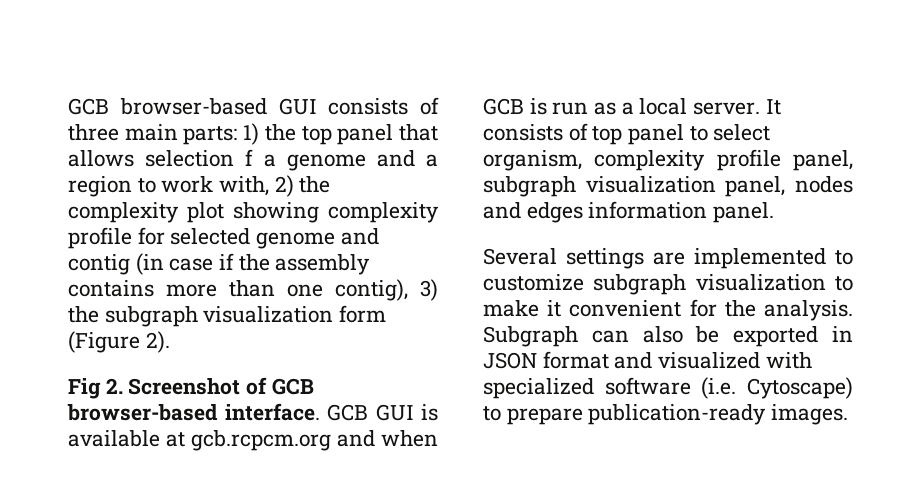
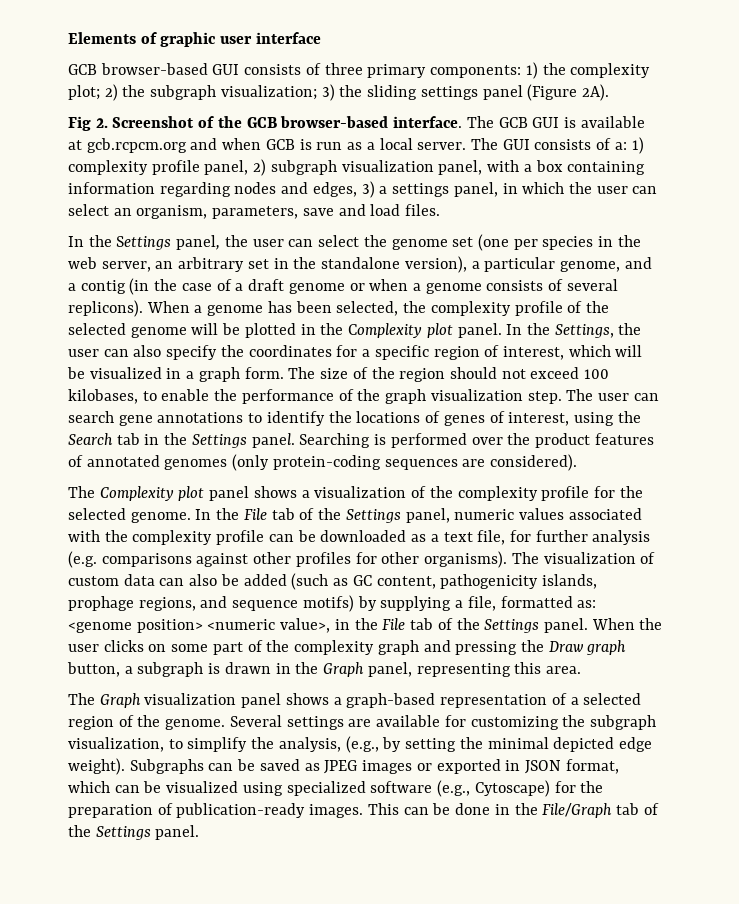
+ Elements of graphic user interface
- GCB browser-based GUI consists of three main parts: 1) the top panel that allows selection f a genome and a region to work with, 2) the complexity plot showing complexity profile for selected genome and contig (in case if the assembly contains more than one contig), 3) the subgraph visualization form (Figure 2).
+ GCB browser-based GUI consists of three primary components: 1) the complexity plot; 2) the subgraph visualization; 3) the sliding settings panel (Figure 2A).
- Fig 2. Screenshot of GCB browser-based interface.
+ Fig 2. Screenshot of the GCB browser-based interface.
- GCB GUI is available at gcb.rcpcm.org and when GCB is run as a local server.
+ The GCB GUI is available at gcb.rcpcm.org and when GCB is run as a local server.
- It consists of top panel to select organism, complexity profile panel, subgraph visualization panel, nodes and edges information panel.
- Several settings are implemented to customize subgraph visualization to make it convenient for the analysis. Subgraph can also be exported in JSON format and visualized with specialized software (i.e. Cytoscape) to prepare publication-ready images.
+ The GUI consists of a: 1) complexity profile panel, 2) subgraph visualization panel, with a box containing information regarding nodes and edges, 3) a settings panel, in which the user can select an organism, parameters, save and load files.
+ In the Settings panel, the user can select the genome set (one per species in the web server, an arbitrary set in the standalone version), a particular genome, and a contig (in the case of a draft genome or when a genome consists of several replicons). When a genome has been selected, the complexity profile of the selected genome will be plotted in the Complexity plot panel. In the Settings, the user can also specify the coordinates for a specific region of interest, which will be visualized in a graph form. The size of the region should not exceed 100 kilobases, to enable the performance of the graph visualization step. The user can search gene annotations to identify the locations of genes of interest, using the Search tab in the Settings panel. Searching is performed over the product features of annotated genomes (only protein-coding sequences are considered).
+ The Complexity plot panel shows a visualization of the complexity profile for the selected genome. In the File tab of the Settings panel, numeric values associated with the complexity profile can be downloaded as a text file, for further analysis (e.g. comparisons against other profiles for other organisms). The visualization of custom data can also be added (such as GC content, pathogenicity islands, prophage regions, and sequence motifs) by supplying a file, formatted as: <genome position> <numeric value>, in the File tab of the Settings panel. When the user clicks on some part of the complexity graph and pressing the Draw graph button, a subgraph is drawn in the Graph panel, representing this area.
+ The Graph visualization panel shows a graph-based representation of a selected region of the genome. Several settings are available for customizing the subgraph visualization, to simplify the analysis, (e.g., by setting the minimal depicted edge weight). Subgraphs can be saved as JPEG images or exported in JSON format, which can be visualized using specialized software (e.g., Cytoscape) for the preparation of publication-ready images. This can be done in the File/Graph tab of the Settings panel.

